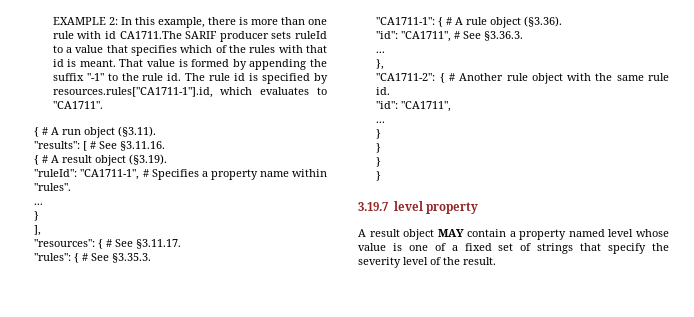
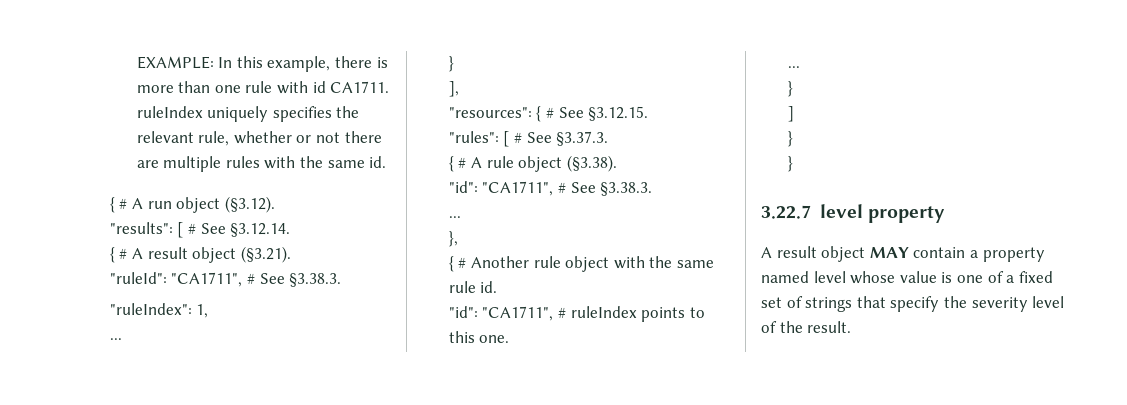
- EXAMPLE 2: In this example, there is more than one rule with id CA1711.The SARIF producer sets ruleId to a value that specifies which of the rules with that id is meant. That value is formed by appending the suffix "-1" to the rule id. The rule id is specified by resources.rules["CA1711-1"].id, which evaluates to "CA1711".
+ EXAMPLE: In this example, there is more than one rule with id CA1711. ruleIndex uniquely specifies the relevant rule, whether or not there are multiple rules with the same id.
- { # A run object (§3.11).
+ { # A run object (§3.12).
- "results": [ # See §3.11.16.
+ "results": [ # See §3.12.14.
- { # A result object (§3.19).
+ { # A result object (§3.21).
- "ruleId": "CA1711-1", # Specifies a property name within "rules".
+ "ruleId": "CA1711", # See §3.38.3.
+ "ruleIndex": 1,
- "resources": { # See §3.11.17.
+ "resources": { # See §3.12.15.
- "rules": { # See §3.35.3.
- "CA1711-1": { # A rule object (§3.36).
+ "rules": [ # See §3.37.3.
+ { # A rule object (§3.38).
- "id": "CA1711", # See §3.36.3.
+ "id": "CA1711", # See §3.38.3.
- "CA1711-2": { # Another rule object with the same rule id.
- "id": "CA1711",
+ { # Another rule object with the same rule id.
+ "id": "CA1711", # ruleIndex points to this one.
  ...
  }
+ ]
  }
  }
- }
- 3.19.7 level property
+ 3.22.7 level property

